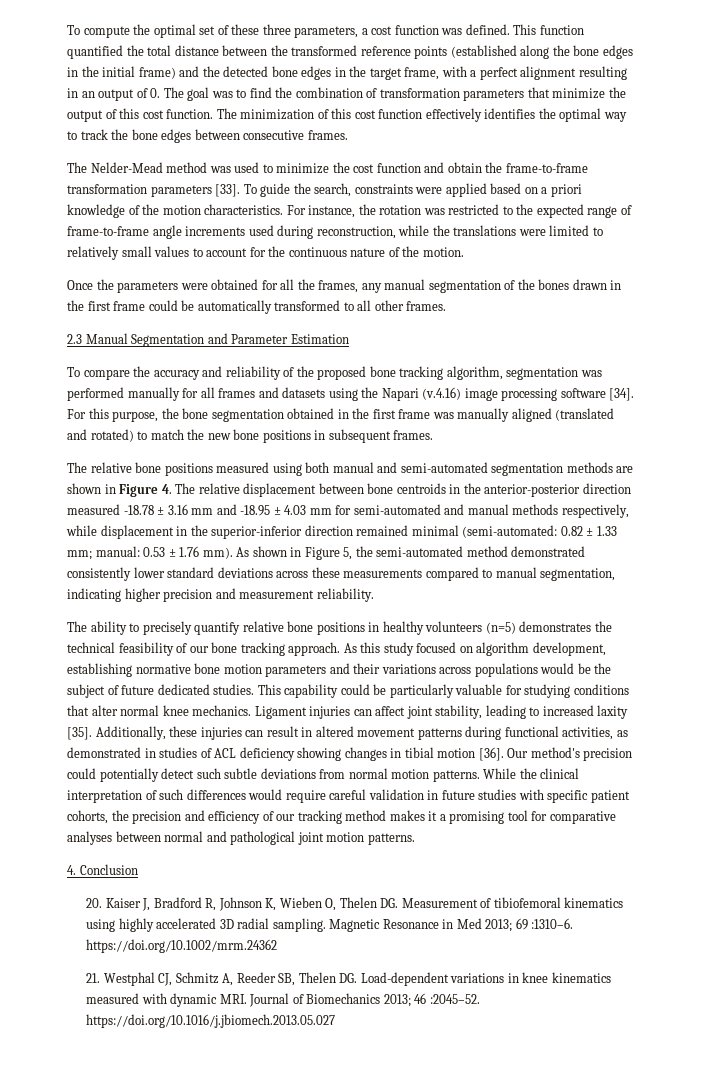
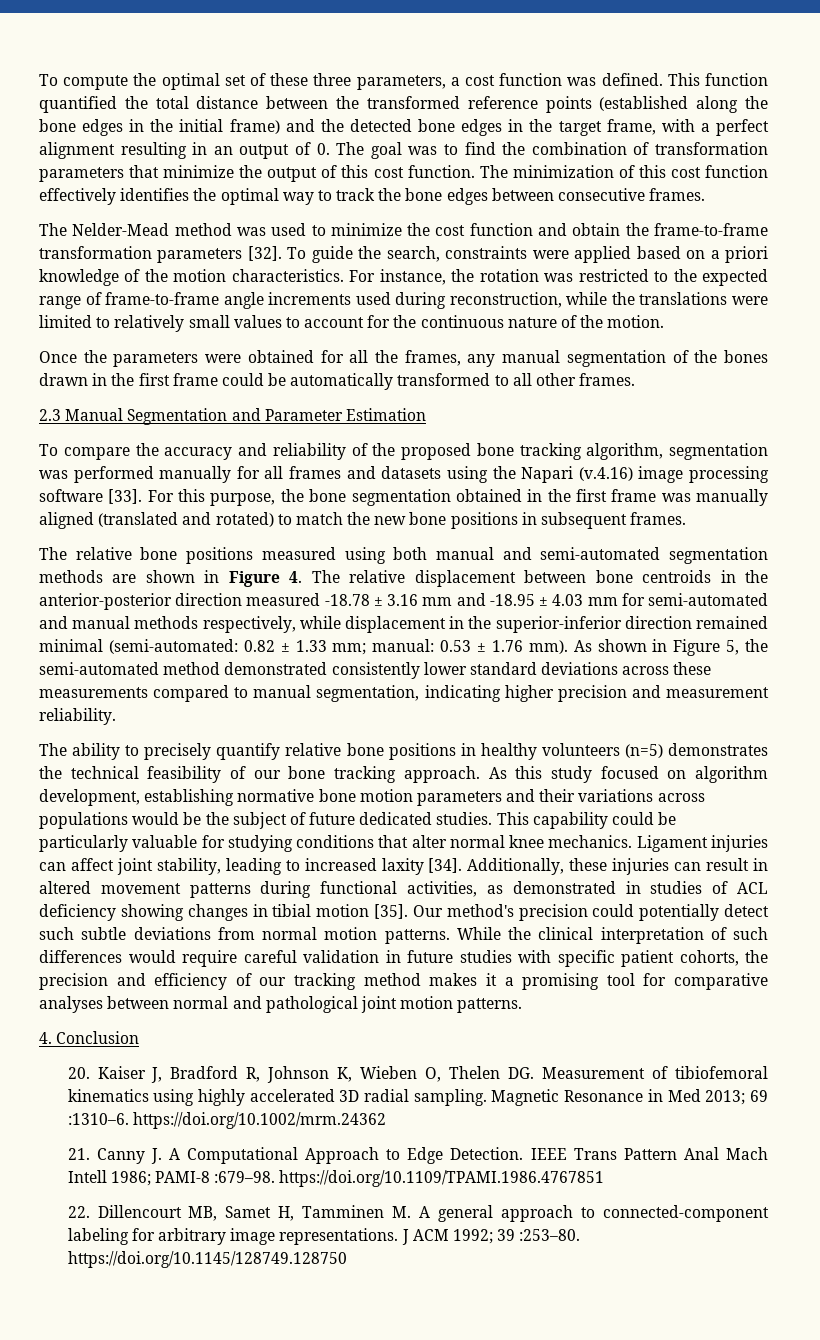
- The Nelder-Mead method was used to minimize the cost function and obtain the frame-to-frame transformation parameters [33].
+ The Nelder-Mead method was used to minimize the cost function and obtain the frame-to-frame transformation parameters [32].
- To compare the accuracy and reliability of the proposed bone tracking algorithm, segmentation was performed manually for all frames and datasets using the Napari (v.4.16) image processing software [34].
+ To compare the accuracy and reliability of the proposed bone tracking algorithm, segmentation was performed manually for all frames and datasets using the Napari (v.4.16) image processing software [33].
- Ligament injuries can affect joint stability, leading to increased laxity [35].
+ Ligament injuries can affect joint stability, leading to increased laxity [34].
- Additionally, these injuries can result in altered movement patterns during functional activities, as demonstrated in studies of ACL deficiency showing changes in tibial motion [36].
+ Additionally, these injuries can result in altered movement patterns during functional activities, as demonstrated in studies of ACL deficiency showing changes in tibial motion [35].
- 21. Westphal CJ, Schmitz A, Reeder SB, Thelen DG. Load-dependent variations in knee kinematics measured with dynamic MRI. Journal of Biomechanics 2013; 46 :2045–52. https://doi.org/10.1016/j.jbiomech.2013.05.027
+ 21. Canny J. A Computational Approach to Edge Detection. IEEE Trans Pattern Anal Mach Intell 1986; PAMI-8 :679–98. https://doi.org/10.1109/TPAMI.1986.4767851
+ 22. Dillencourt MB, Samet H, Tamminen M. A general approach to connected-component labeling for arbitrary image representations. J ACM 1992; 39 :253–80. https://doi.org/10.1145/128749.128750

